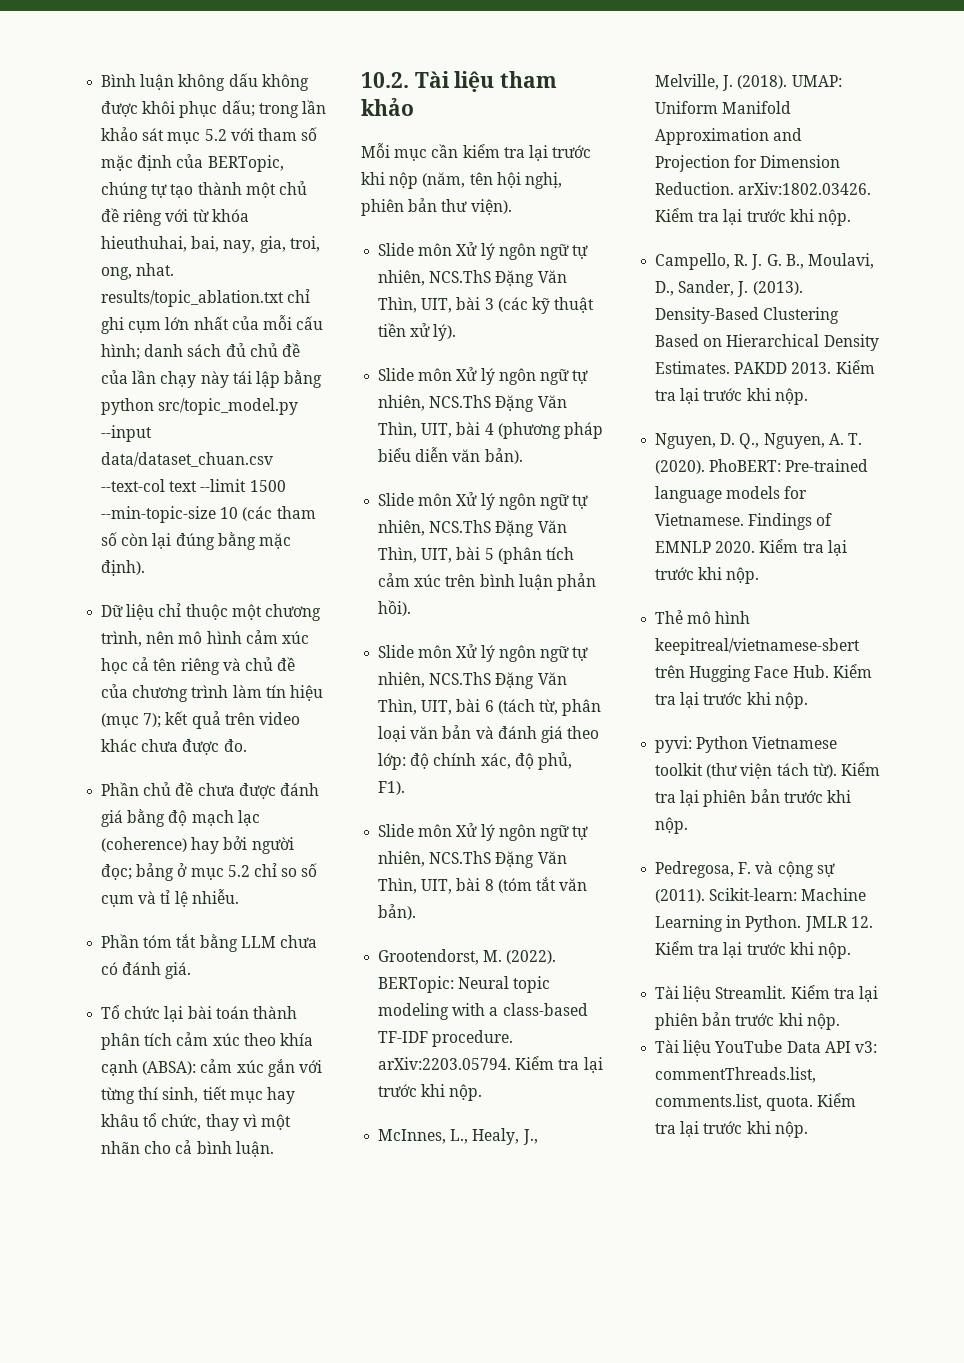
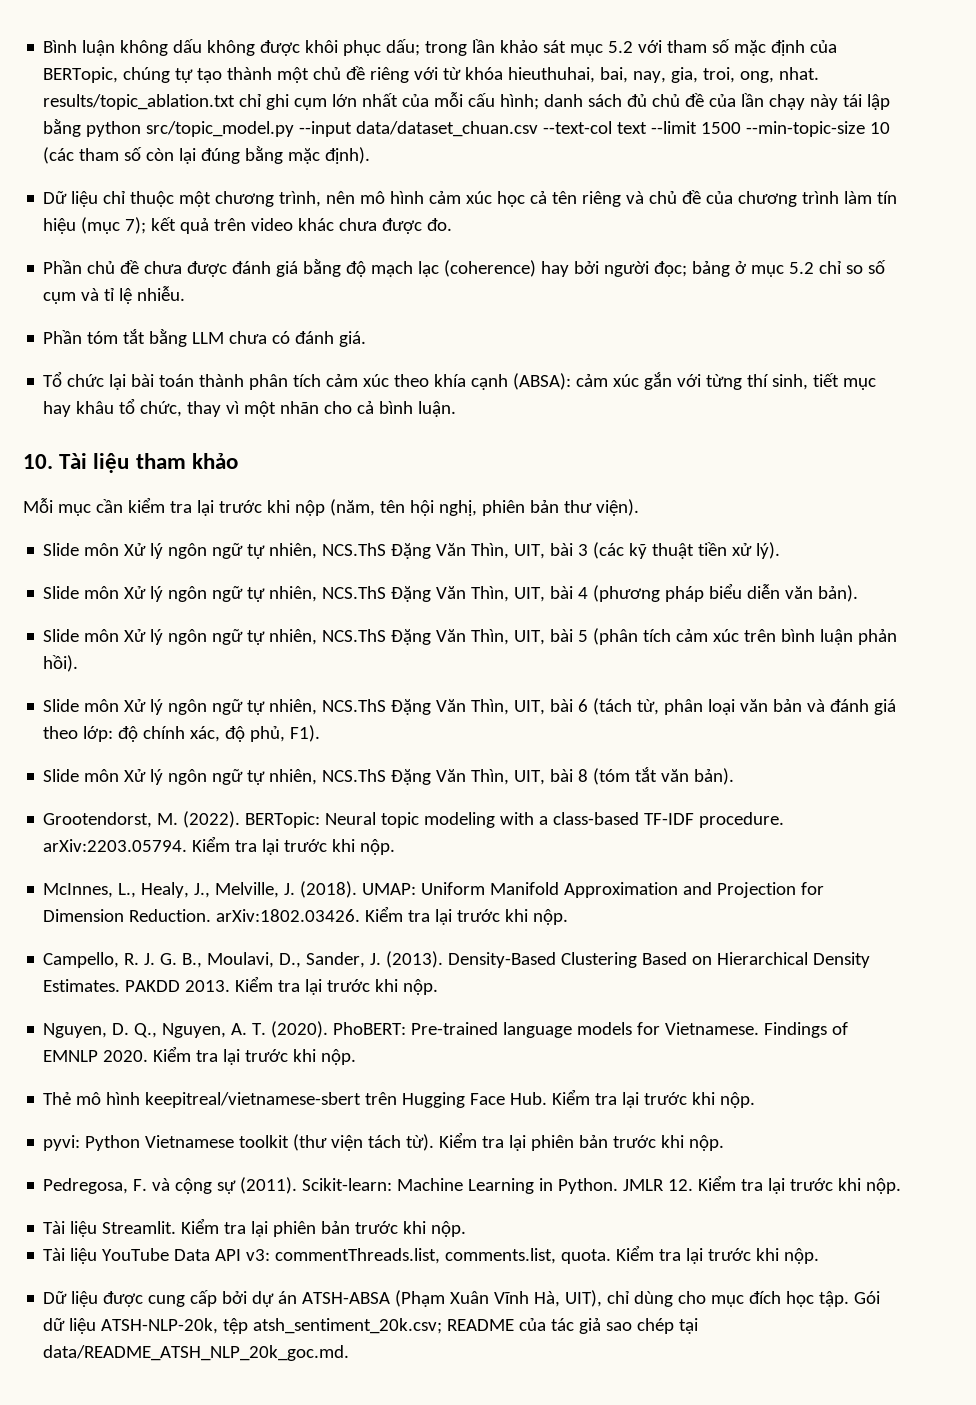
- 10.2. Tài liệu tham khảo
+ 10. Tài liệu tham khảo
+ Dữ liệu được cung cấp bởi dự án ATSH-ABSA (Phạm Xuân Vĩnh Hà, UIT), chỉ dùng cho mục đích học tập. Gói dữ liệu ATSH-NLP-20k, tệp atsh_sentiment_20k.csv; README của tác giả sao chép tại data/README_ATSH_NLP_20k_goc.md.

